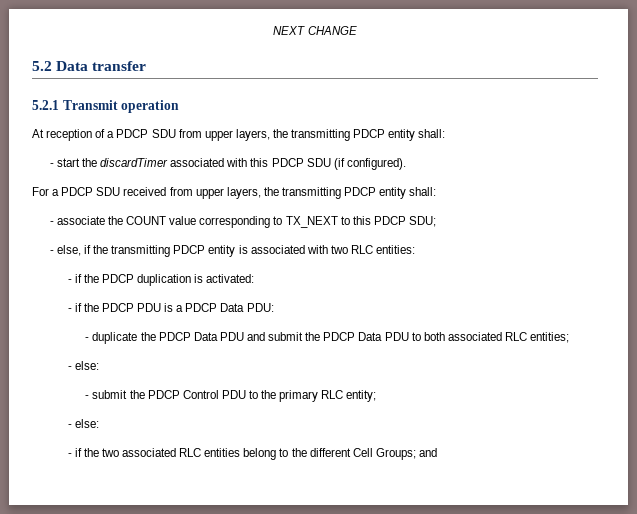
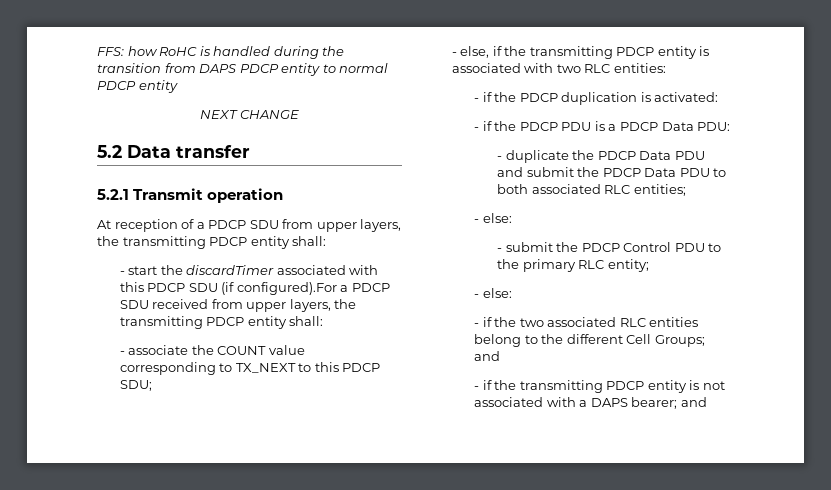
+ FFS: how RoHC is handled during the transition from DAPS PDCP entity to normal PDCP entity
- - start the discardTimer associated with this PDCP SDU (if configured).
- For a PDCP SDU received from upper layers, the transmitting PDCP entity shall:
+ - start the discardTimer associated with this PDCP SDU (if configured).For a PDCP SDU received from upper layers, the transmitting PDCP entity shall:
+ - if the transmitting PDCP entity is not associated with a DAPS bearer; and

